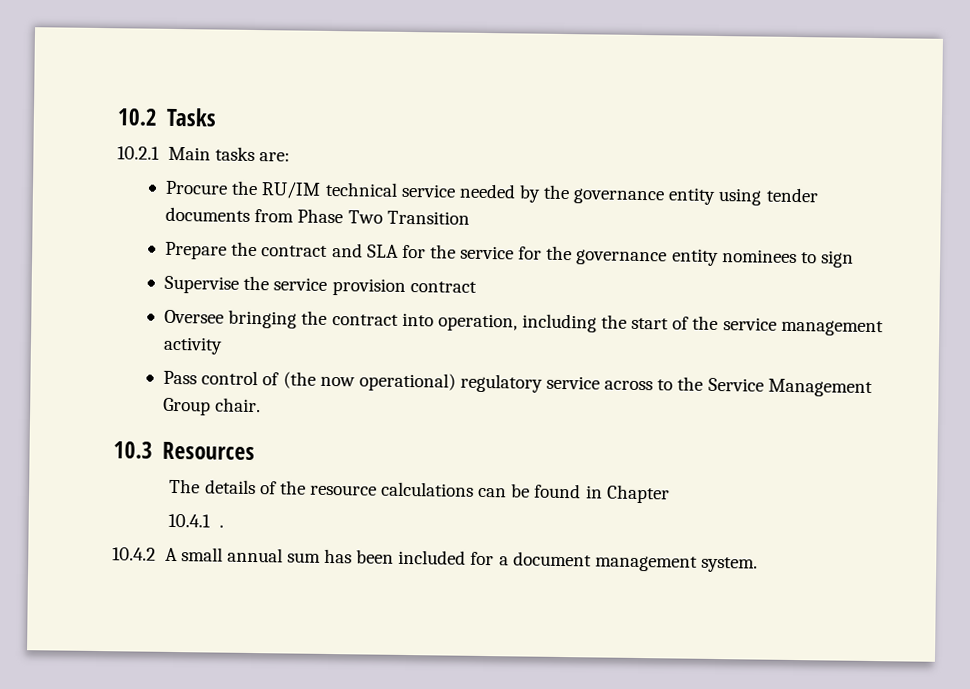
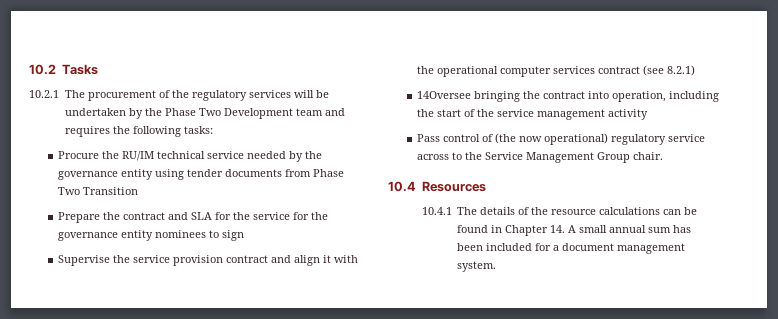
- 10.2.1 Main tasks are:
+ 10.2.1 The procurement of the regulatory services will be undertaken by the Phase Two Development team and requires the following tasks:
- Supervise the service provision contract
- Oversee bringing the contract into operation, including the start of the service management activity
+ Supervise the service provision contract and align it with the operational computer services contract (see 8.2.1)
+ 14Oversee bringing the contract into operation, including the start of the service management activity
- 10.3 Resources
+ 10.4 Resources
- The details of the resource calculations can be found in Chapter
- 10.4.1 .
- 10.4.2 A small annual sum has been included for a document management system.
+ 10.4.1 The details of the resource calculations can be found in Chapter 14. A small annual sum has been included for a document management system.

